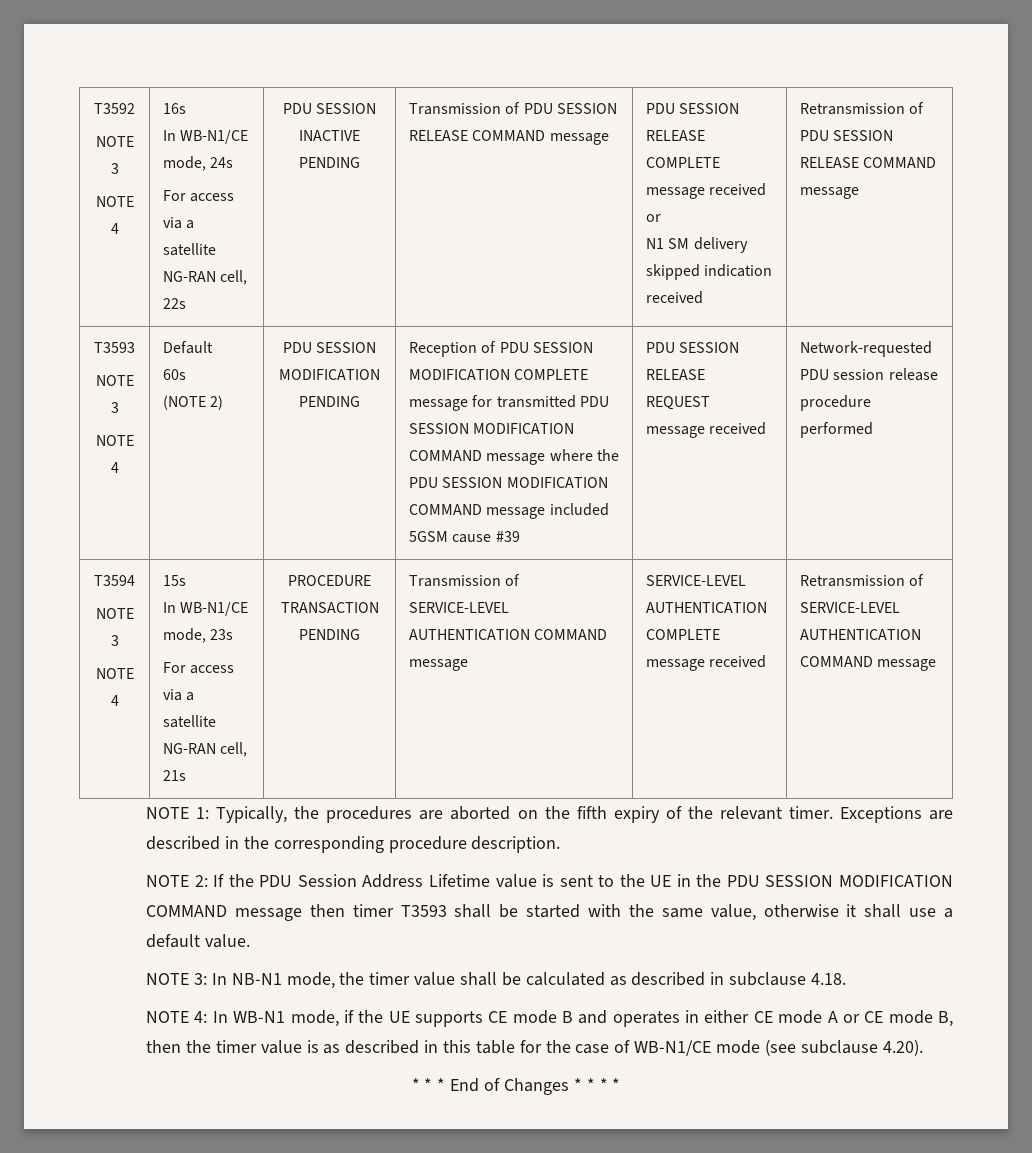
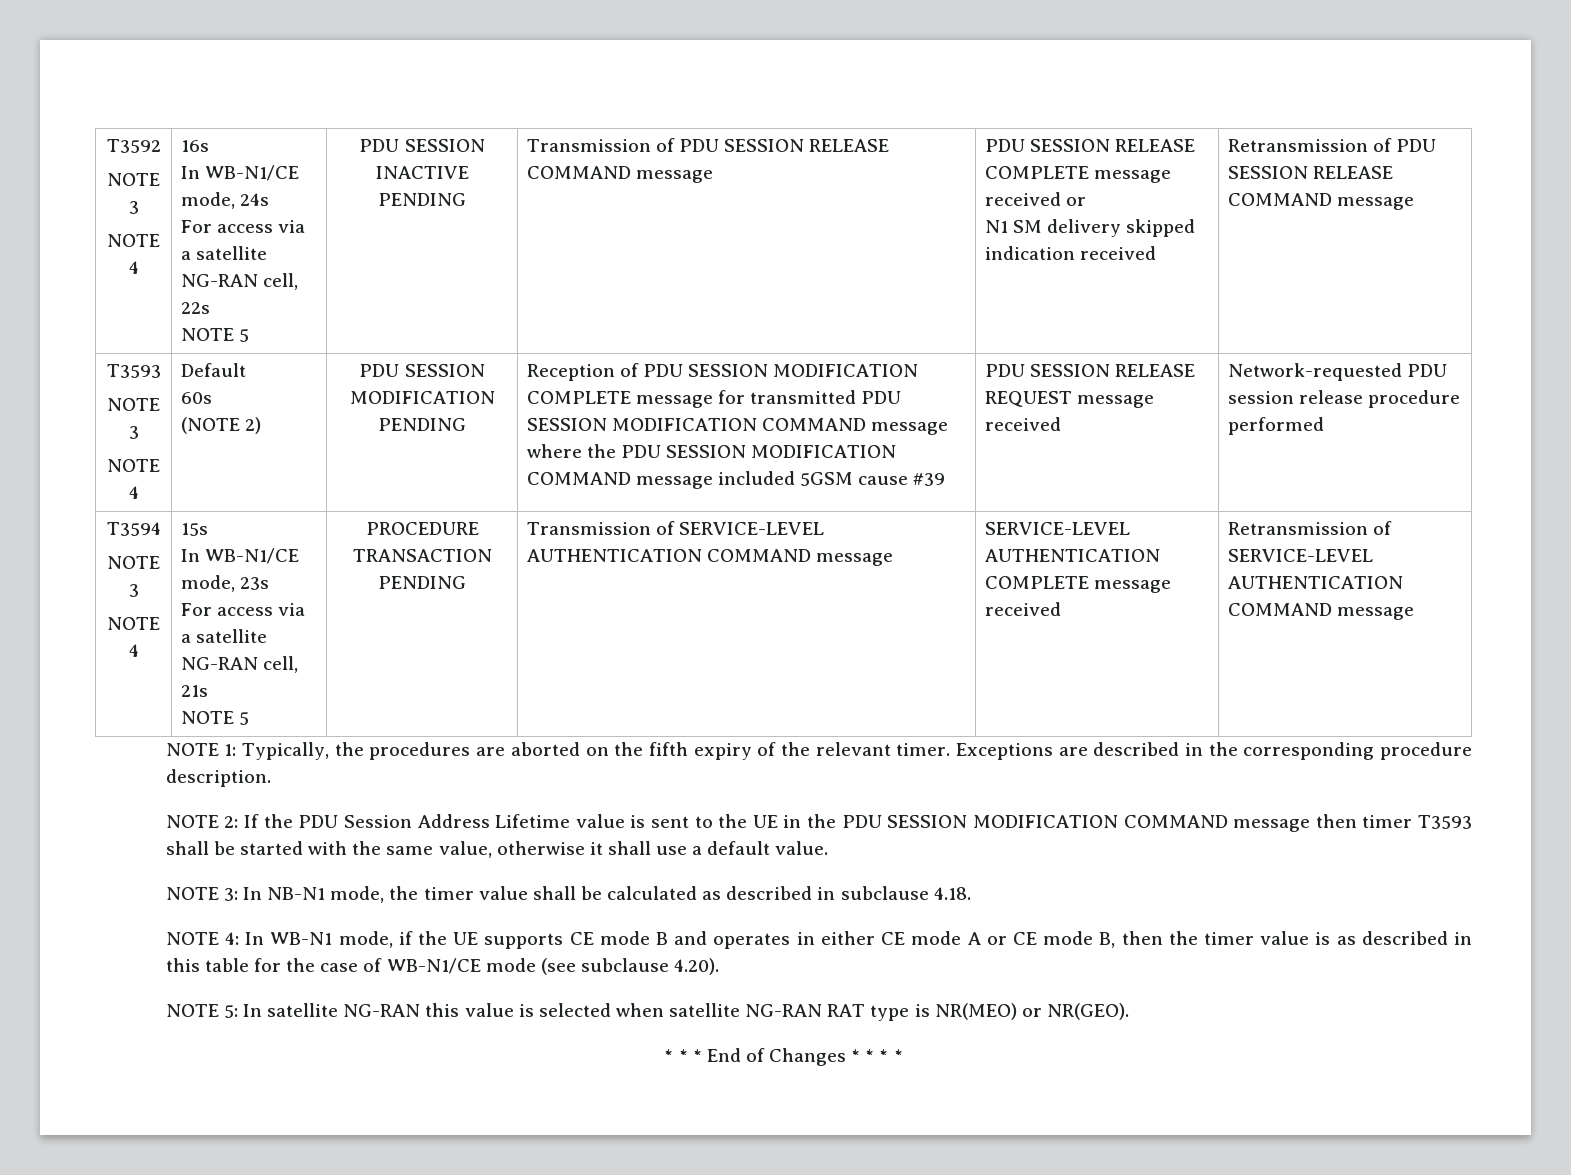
  For access via a satellite NG-RAN cell, 22s
+ NOTE 5
  T3594
  NOTE 3
  NOTE 4 | 15s
  In WB-N1/CE mode, 23s
- For access via a satellite NG-RAN cell, 21s | PROCEDURE TRANSACTION PENDING | Transmission of SERVICE-LEVEL AUTHENTICATION COMMAND message | SERVICE-LEVEL AUTHENTICATION COMPLETE message received | Retransmission of SERVICE-LEVEL AUTHENTICATION COMMAND message
+ For access via a satellite NG-RAN cell, 21s
+ NOTE 5 | PROCEDURE TRANSACTION PENDING | Transmission of SERVICE-LEVEL AUTHENTICATION COMMAND message | SERVICE-LEVEL AUTHENTICATION COMPLETE message received | Retransmission of SERVICE-LEVEL AUTHENTICATION COMMAND message
+ NOTE 5: In satellite NG-RAN this value is selected when satellite NG-RAN RAT type is NR(MEO) or NR(GEO).

